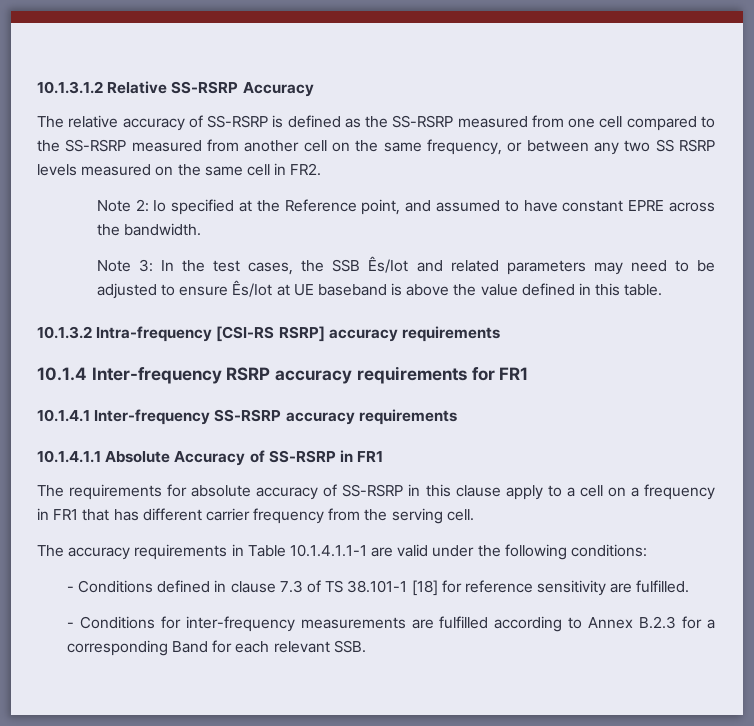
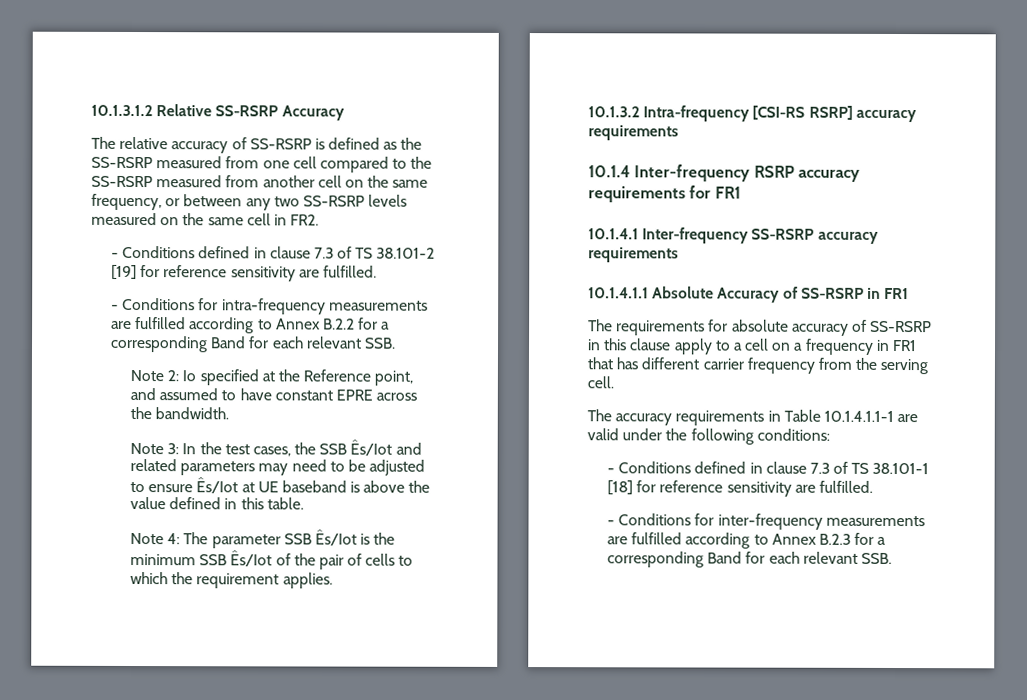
- The relative accuracy of SS-RSRP is defined as the SS-RSRP measured from one cell compared to the SS-RSRP measured from another cell on the same frequency, or between any two SS RSRP levels measured on the same cell in FR2.
+ The relative accuracy of SS-RSRP is defined as the SS-RSRP measured from one cell compared to the SS-RSRP measured from another cell on the same frequency, or between any two SS-RSRP levels measured on the same cell in FR2.
+ - Conditions defined in clause 7.3 of TS 38.101-2 [19] for reference sensitivity are fulfilled.
+ - Conditions for intra-frequency measurements are fulfilled according to Annex B.2.2 for a corresponding Band for each relevant SSB.
+ Note 4: The parameter SSB Ês/Iot is the minimum SSB Ês/Iot of the pair of cells to which the requirement applies.

